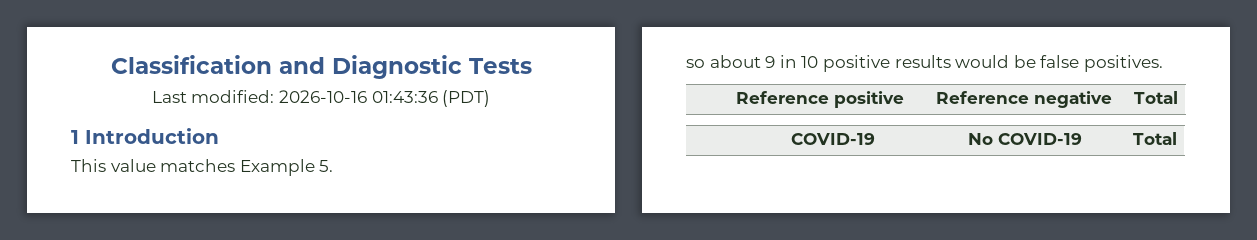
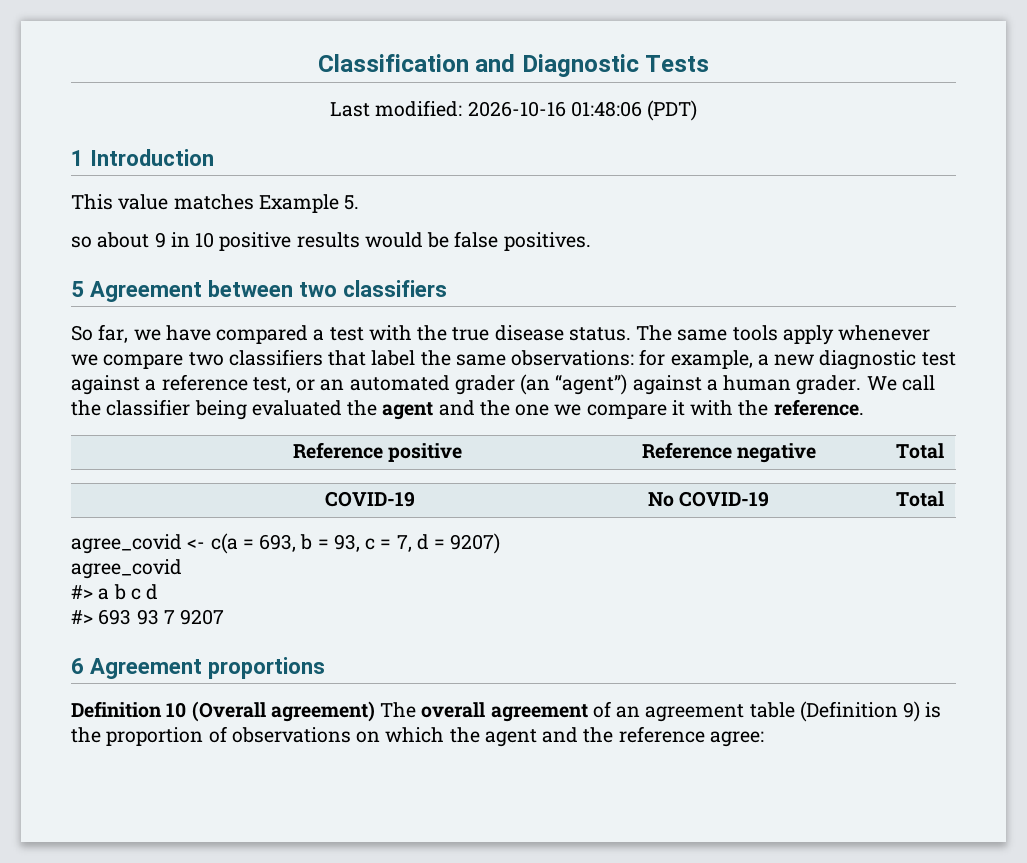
- Last modified: 2026-10-16 01:43:36 (PDT)
+ Last modified: 2026-10-16 01:48:06 (PDT)
+ 5 Agreement between two classifiers
+ So far, we have compared a test with the true disease status. The same tools apply whenever we compare two classifiers that label the same observations: for example, a new diagnostic test against a reference test, or an automated grader (an “agent”) against a human grader. We call the classifier being evaluated the agent and the one we compare it with the reference.
+ agree_covid <- c(a = 693, b = 93, c = 7, d = 9207)
+ agree_covid
+ #> a b c d
+ #> 693 93 7 9207
+ 6 Agreement proportions
+ Definition 10 (Overall agreement) The overall agreement of an agreement table (Definition 9) is the proportion of observations on which the agent and the reference agree:

